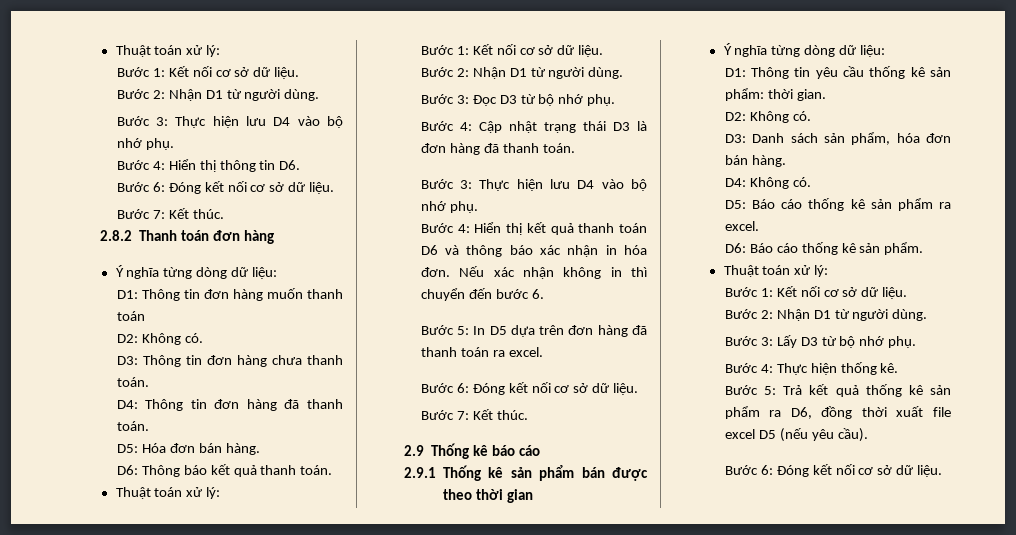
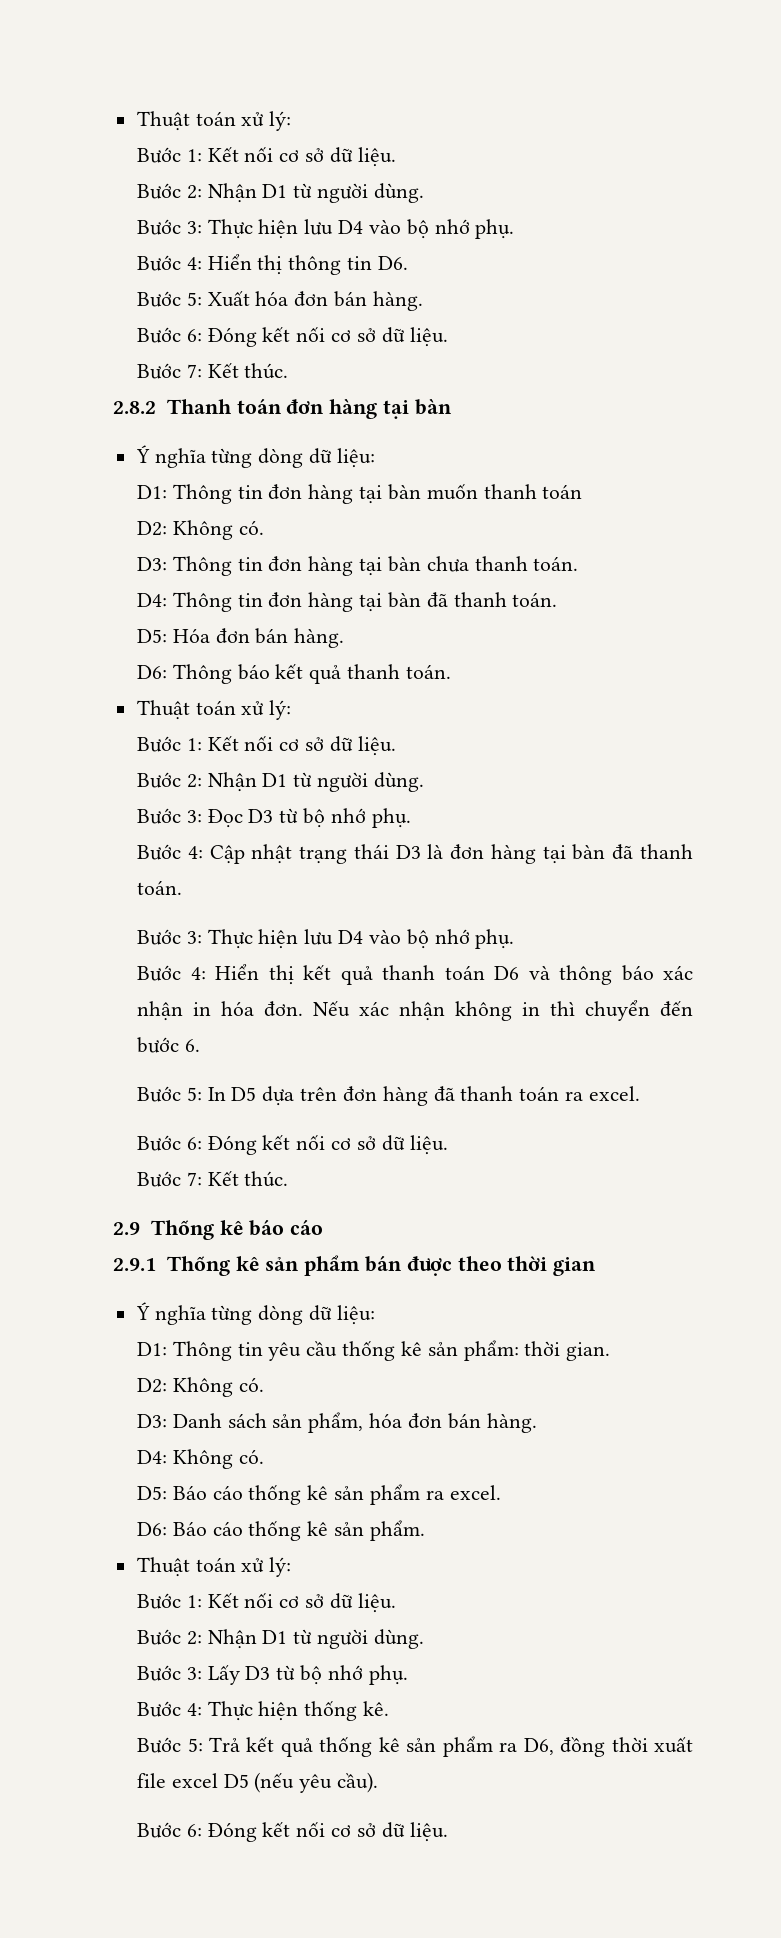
+ Bước 5: Xuất hóa đơn bán hàng.
- 2.8.2 Thanh toán đơn hàng
+ 2.8.2 Thanh toán đơn hàng tại bàn
- D1: Thông tin đơn hàng muốn thanh toán
+ D1: Thông tin đơn hàng tại bàn muốn thanh toán
- D3: Thông tin đơn hàng chưa thanh toán.
+ D3: Thông tin đơn hàng tại bàn chưa thanh toán.
- D4: Thông tin đơn hàng đã thanh toán.
+ D4: Thông tin đơn hàng tại bàn đã thanh toán.
- Bước 4: Cập nhật trạng thái D3 là đơn hàng đã thanh toán.
+ Bước 4: Cập nhật trạng thái D3 là đơn hàng tại bàn đã thanh toán.

